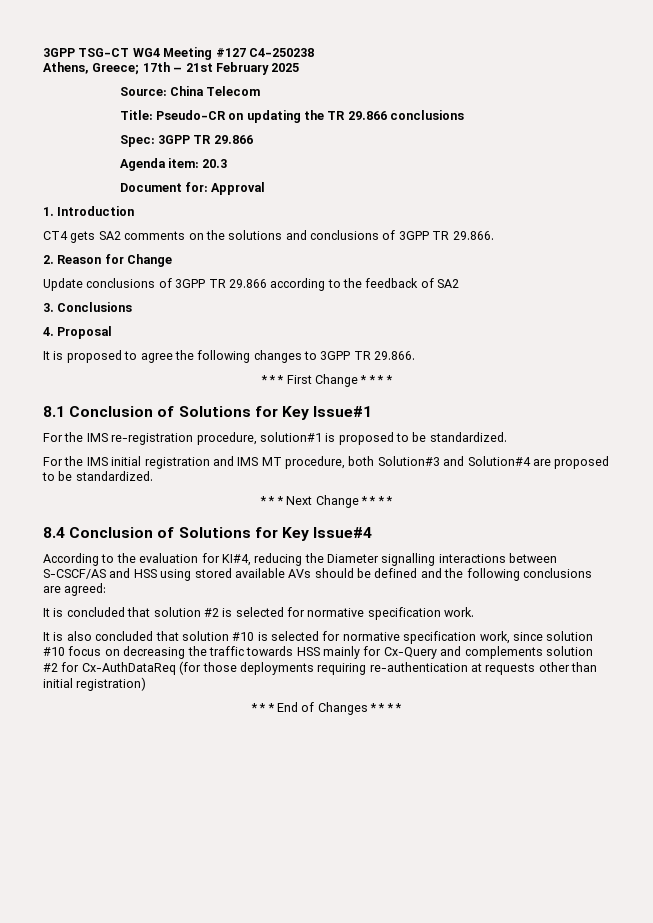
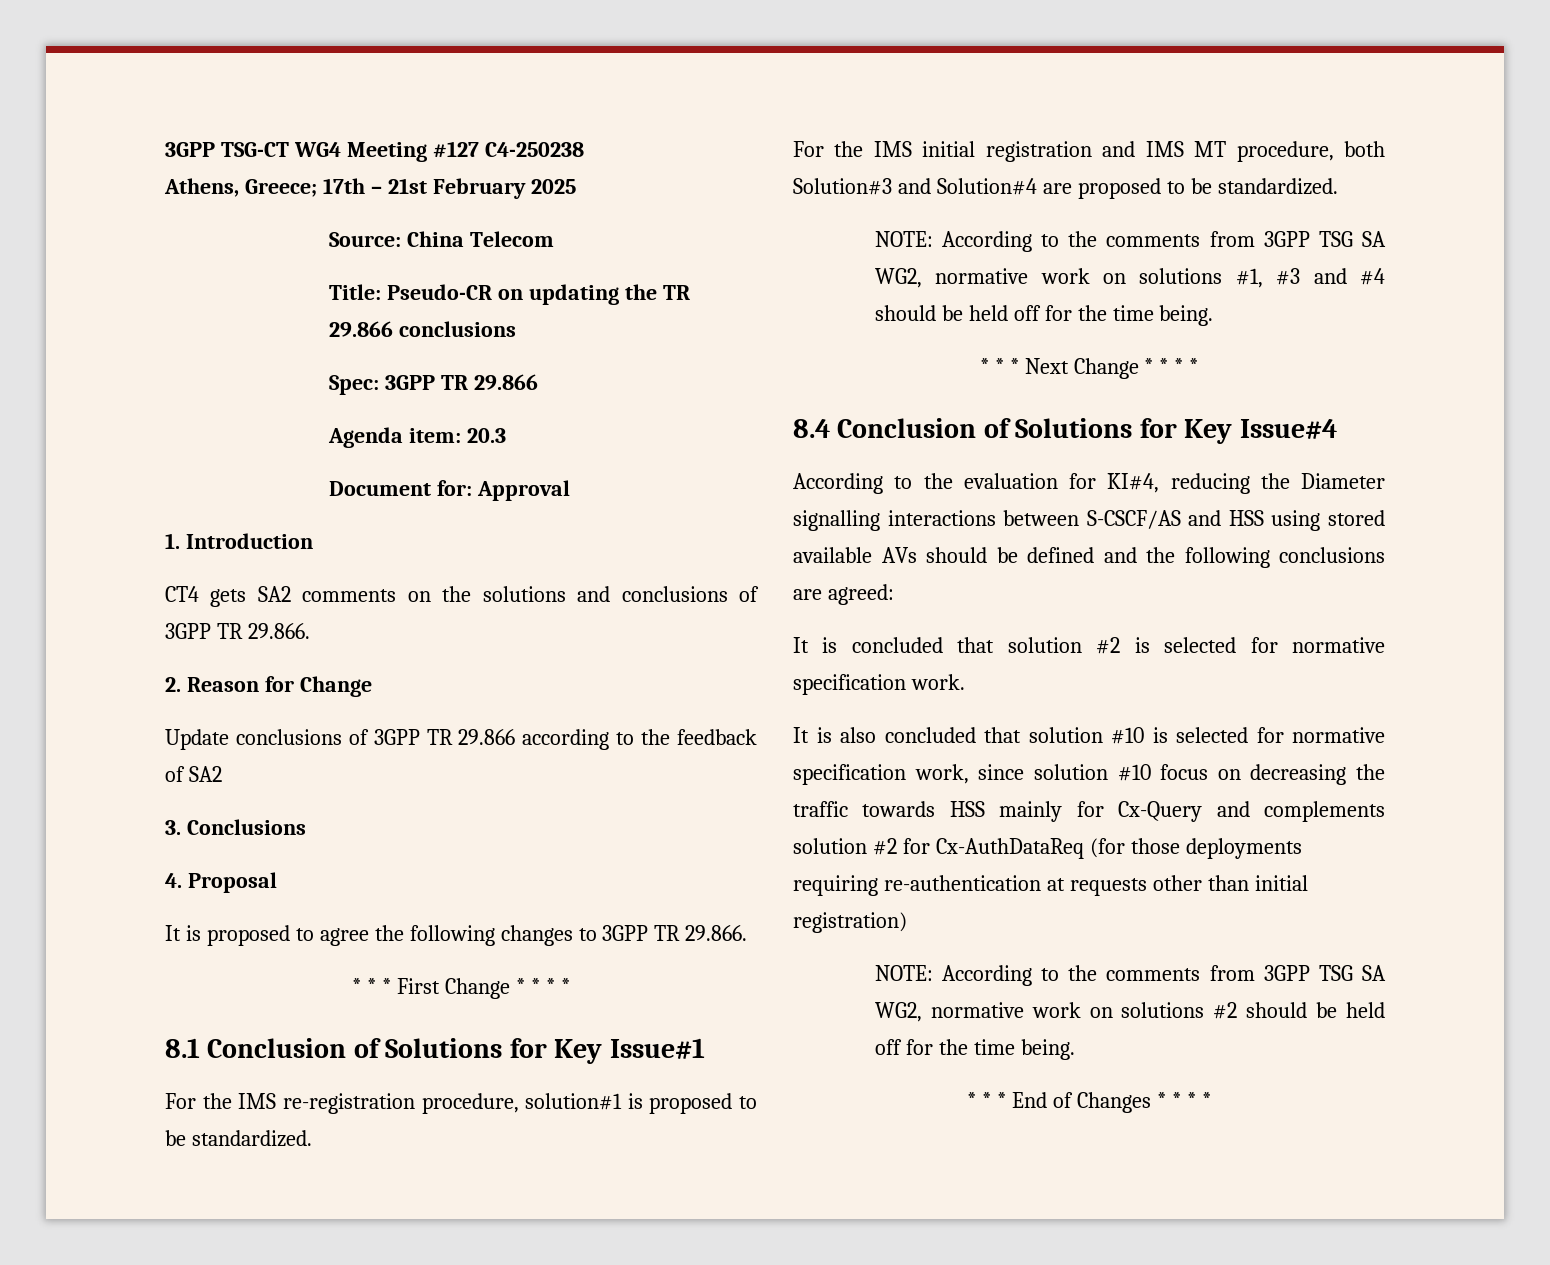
+ NOTE: According to the comments from 3GPP TSG SA WG2, normative work on solutions #1, #3 and #4 should be held off for the time being.
+ NOTE: According to the comments from 3GPP TSG SA WG2, normative work on solutions #2 should be held off for the time being.

